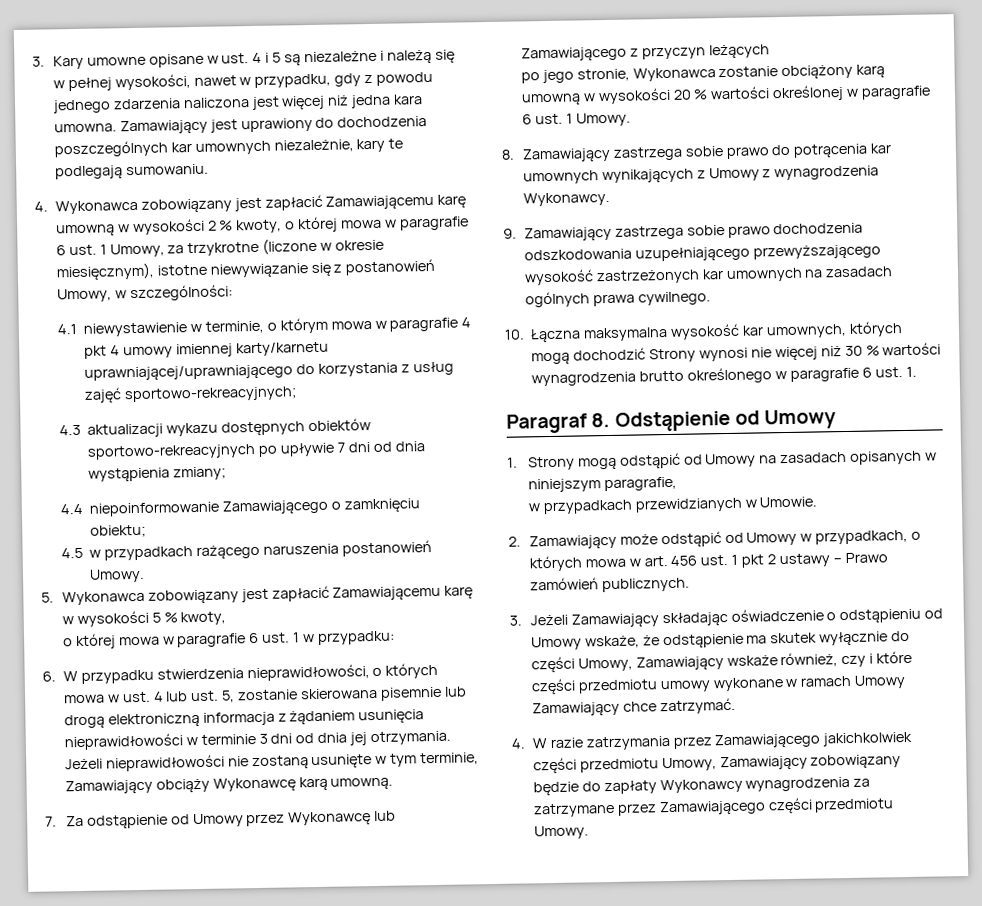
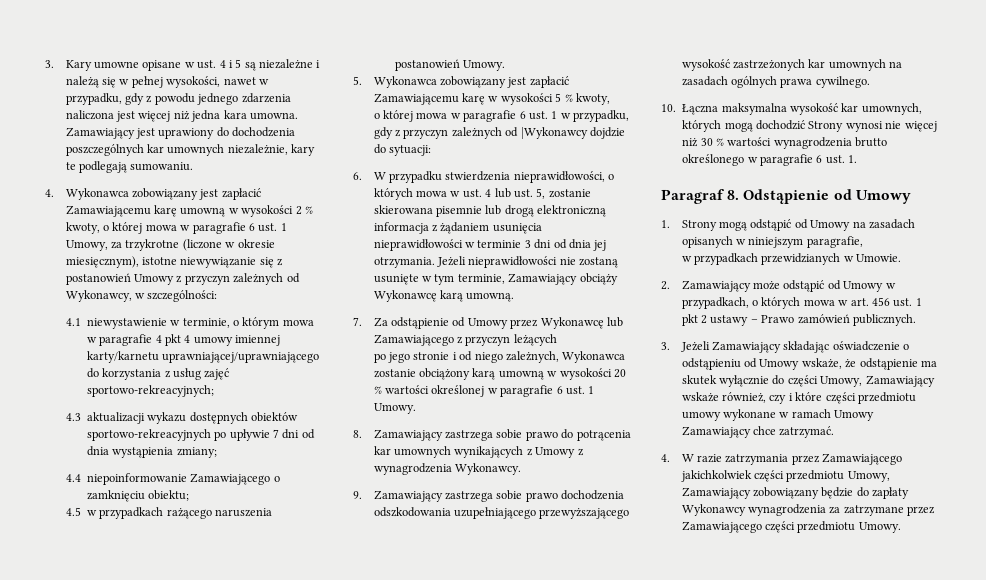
- 4. Wykonawca zobowiązany jest zapłacić Zamawiającemu karę umowną w wysokości 2 % kwoty, o której mowa w paragrafie 6 ust. 1 Umowy, za trzykrotne (liczone w okresie miesięcznym), istotne niewywiązanie się z postanowień Umowy, w szczególności:
+ 4. Wykonawca zobowiązany jest zapłacić Zamawiającemu karę umowną w wysokości 2 % kwoty, o której mowa w paragrafie 6 ust. 1 Umowy, za trzykrotne (liczone w okresie miesięcznym), istotne niewywiązanie się z postanowień Umowy z przyczyn zależnych od Wykonawcy, w szczególności:
- o której mowa w paragrafie 6 ust. 1 w przypadku:
+ o której mowa w paragrafie 6 ust. 1 w przypadku, gdy z przyczyn zależnych od |Wykonawcy dojdzie do sytuacji:
- po jego stronie, Wykonawca zostanie obciążony karą umowną w wysokości 20 % wartości określonej w paragrafie 6 ust. 1 Umowy.
+ po jego stronie i od niego zależnych, Wykonawca zostanie obciążony karą umowną w wysokości 20 % wartości określonej w paragrafie 6 ust. 1 Umowy.

